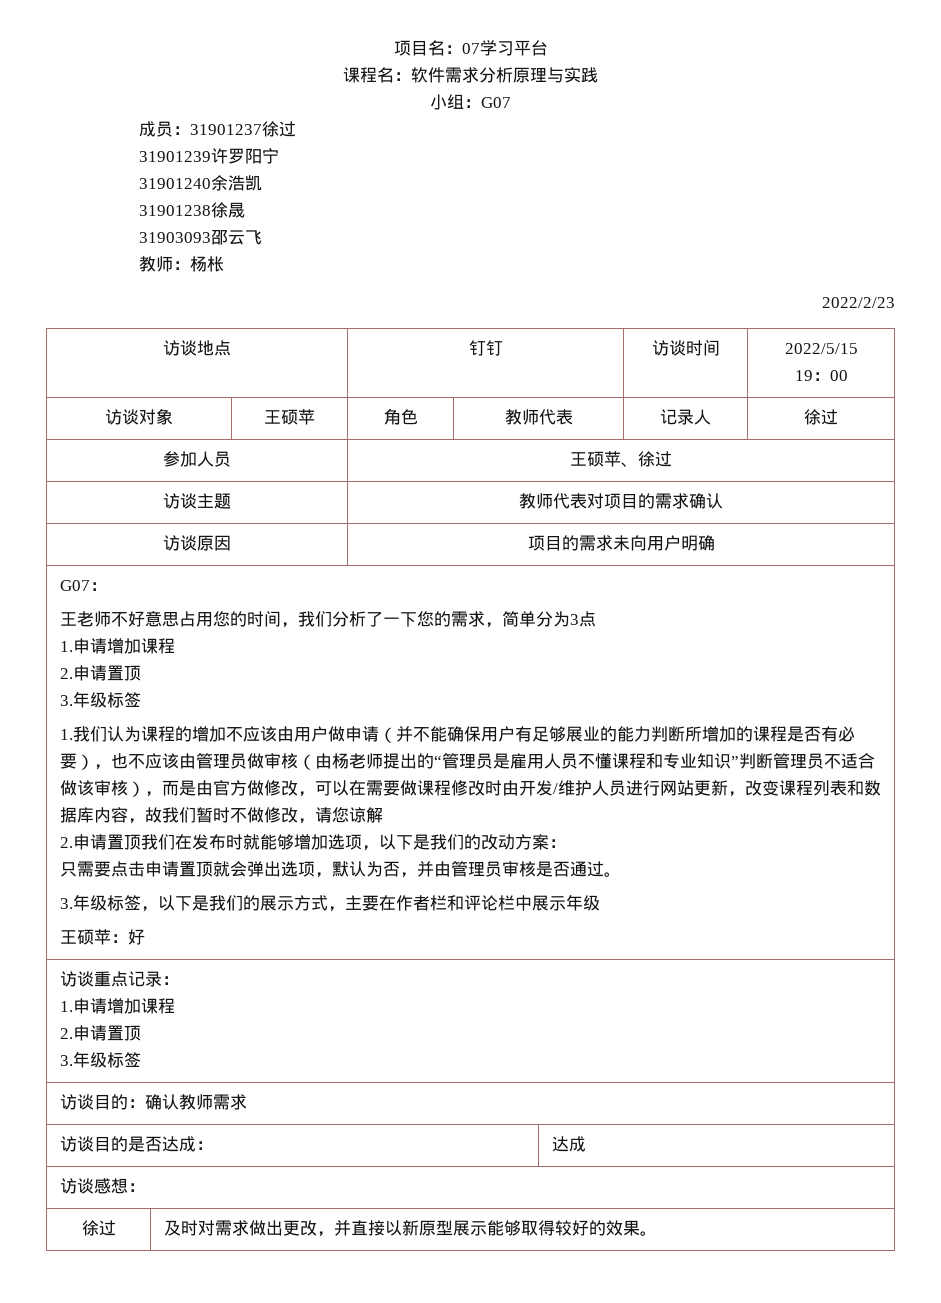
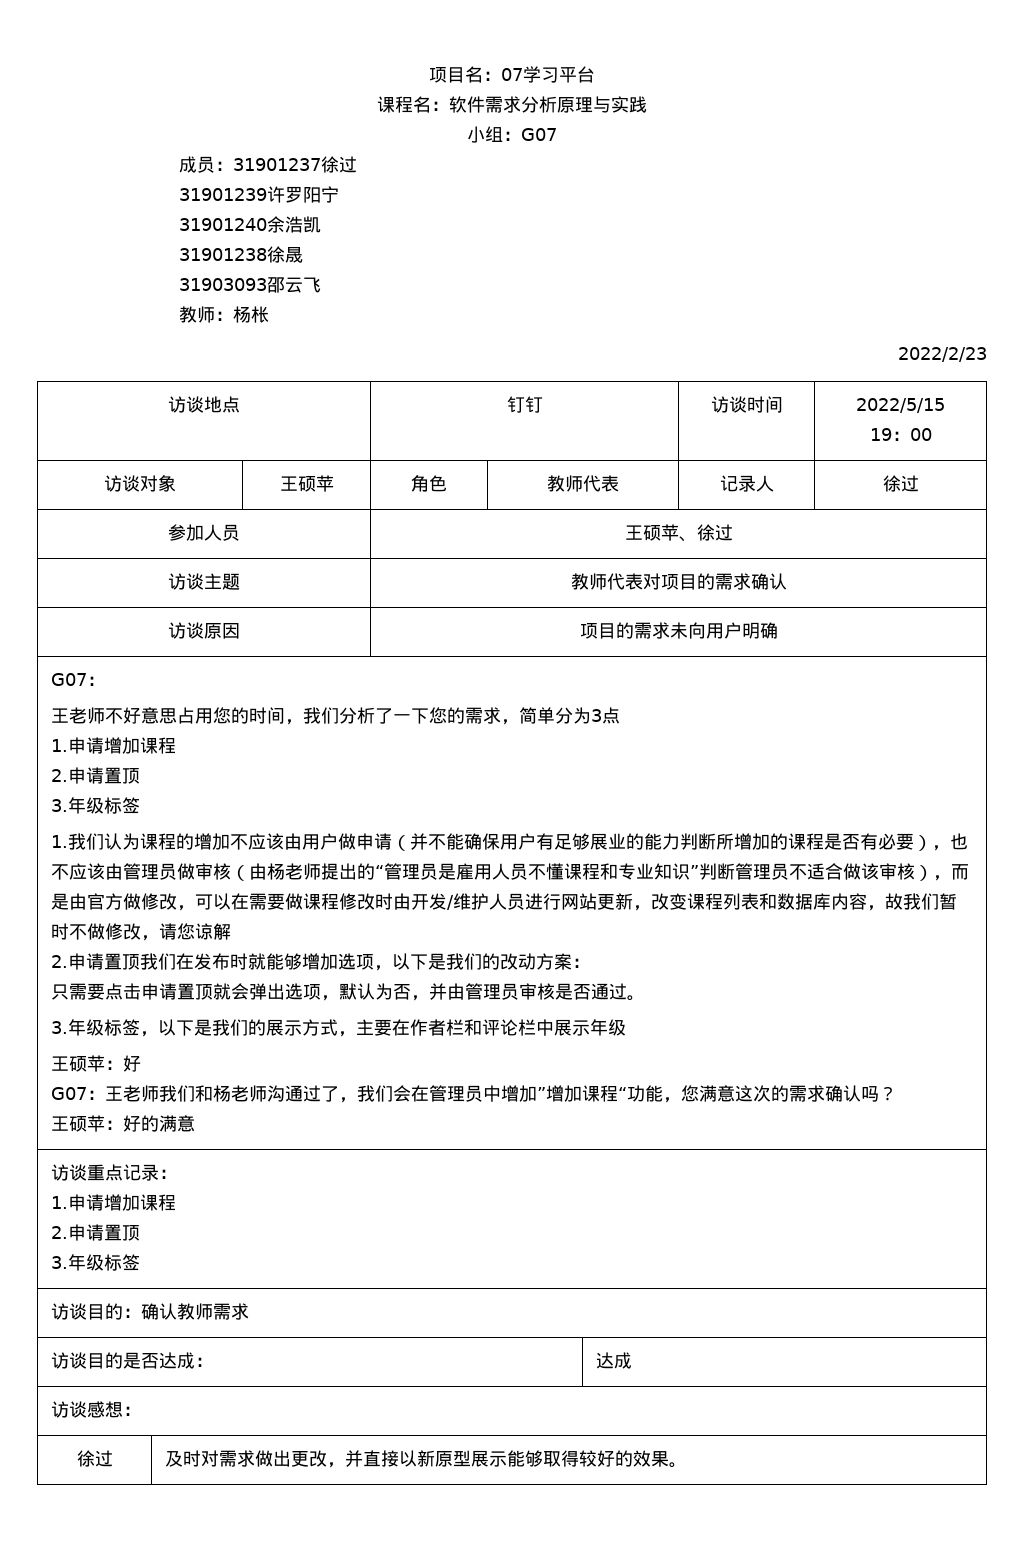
+ G07：王老师我们和杨老师沟通过了，我们会在管理员中增加”增加课程“功能，您满意这次的需求确认吗？
+ 王硕苹：好的满意

